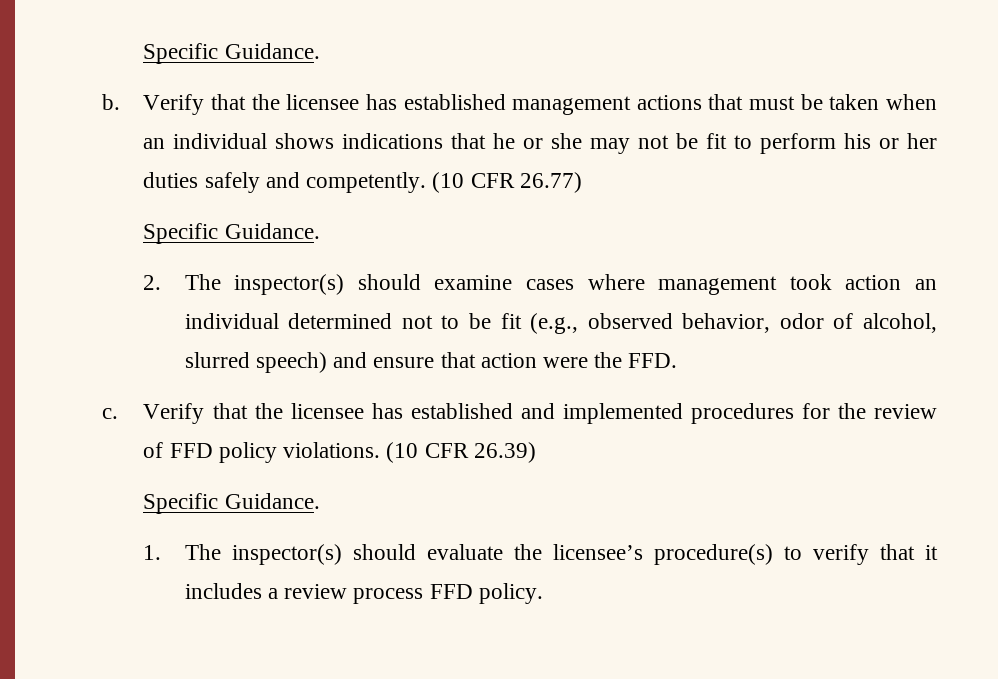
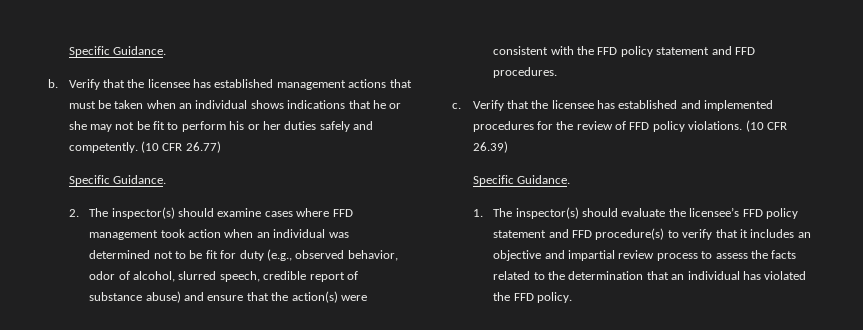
- 2. The inspector(s) should examine cases where management took action an individual determined not to be fit (e.g., observed behavior, odor of alcohol, slurred speech) and ensure that action were the FFD.
+ 2. The inspector(s) should examine cases where FFD management took action when an individual was determined not to be fit for duty (e.g., observed behavior, odor of alcohol, slurred speech, credible report of substance abuse) and ensure that the action(s) were consistent with the FFD policy statement and FFD procedures.
- 1. The inspector(s) should evaluate the licensee’s procedure(s) to verify that it includes a review process FFD policy.
+ 1. The inspector(s) should evaluate the licensee’s FFD policy statement and FFD procedure(s) to verify that it includes an objective and impartial review process to assess the facts related to the determination that an individual has violated the FFD policy.

